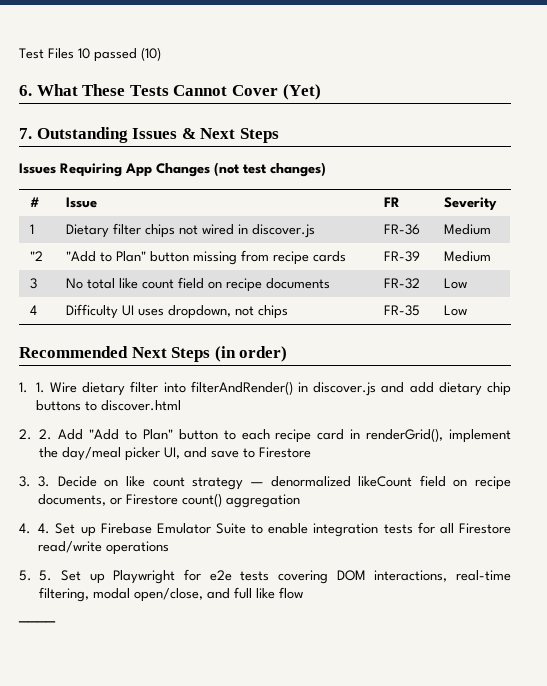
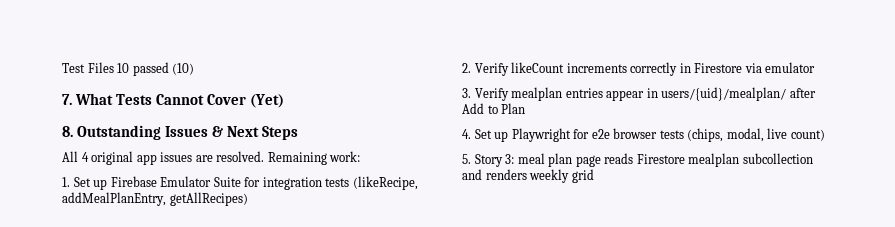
- 6. What These Tests Cannot Cover (Yet)
+ 7. What Tests Cannot Cover (Yet)
- 7. Outstanding Issues & Next Steps
+ 8. Outstanding Issues & Next Steps
- Issues Requiring App Changes (not test changes)
- # | Issue | FR | Severity
- 1 | Dietary filter chips not wired in discover.js | FR-36 | Medium
- "2 | "Add to Plan" button missing from recipe cards | FR-39 | Medium
- 3 | No total like count field on recipe documents | FR-32 | Low
- 4 | Difficulty UI uses dropdown, not chips | FR-35 | Low
- Recommended Next Steps (in order)
- 1. 1. Wire dietary filter into filterAndRender() in discover.js and add dietary chip buttons to discover.html
- 2. 2. Add "Add to Plan" button to each recipe card in renderGrid(), implement the day/meal picker UI, and save to Firestore
- 3. 3. Decide on like count strategy — denormalized likeCount field on recipe documents, or Firestore count() aggregation
- 4. 4. Set up Firebase Emulator Suite to enable integration tests for all Firestore read/write operations
- 5. 5. Set up Playwright for e2e tests covering DOM interactions, real-time filtering, modal open/close, and full like flow
- ────
+ All 4 original app issues are resolved. Remaining work:
+ 1. Set up Firebase Emulator Suite for integration tests (likeRecipe, addMealPlanEntry, getAllRecipes)
+ 2. Verify likeCount increments correctly in Firestore via emulator
+ 3. Verify mealplan entries appear in users/{uid}/mealplan/ after Add to Plan
+ 4. Set up Playwright for e2e browser tests (chips, modal, live count)
+ 5. Story 3: meal plan page reads Firestore mealplan subcollection and renders weekly grid

